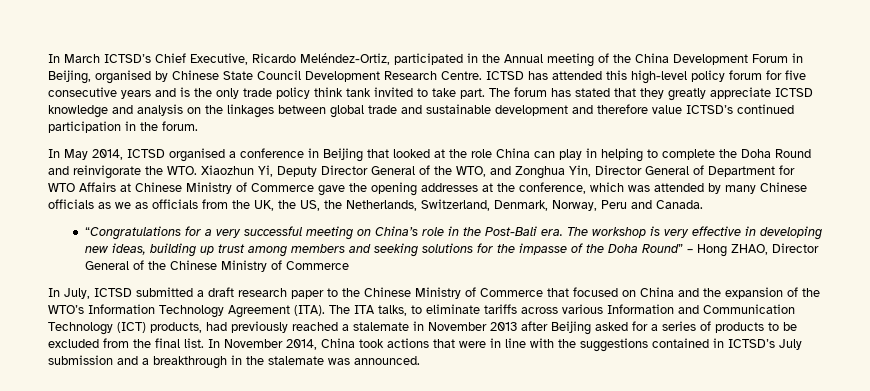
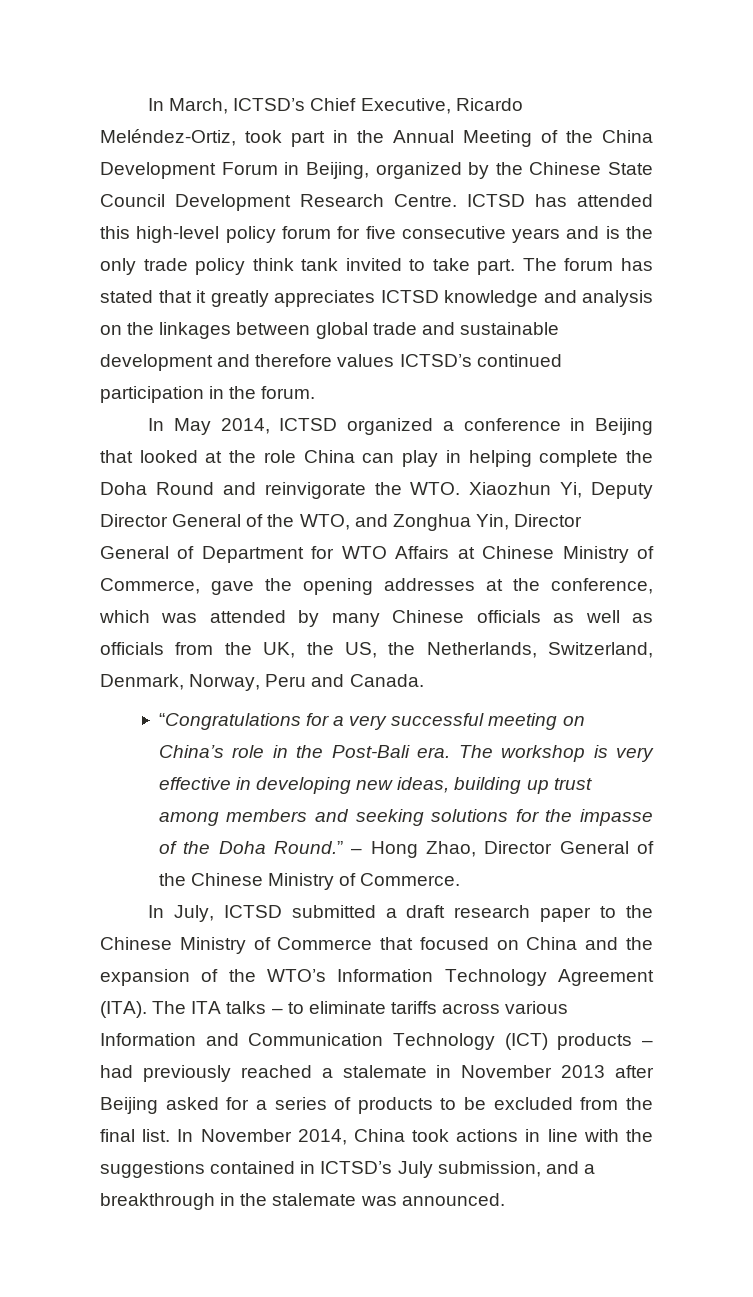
- In March ICTSD’s Chief Executive, Ricardo Meléndez-Ortiz, participated in the Annual meeting of the China Development Forum in Beijing, organised by Chinese State Council Development Research Centre.
+ In March, ICTSD’s Chief Executive, Ricardo Meléndez-Ortiz, took part in the Annual Meeting of the China Development Forum in Beijing, organized by the Chinese State Council Development Research Centre.
- The forum has stated that they greatly appreciate ICTSD knowledge and analysis on the linkages between global trade and sustainable development and therefore value ICTSD’s continued participation in the forum.
+ The forum has stated that it greatly appreciates ICTSD knowledge and analysis on the linkages between global trade and sustainable development and therefore values ICTSD’s continued participation in the forum.
- In May 2014, ICTSD organised a conference in Beijing that looked at the role China can play in helping to complete the Doha Round and reinvigorate the WTO. Xiaozhun Yi, Deputy Director General of the WTO, and Zonghua Yin, Director General of Department for WTO Affairs at Chinese Ministry of Commerce gave the opening addresses at the conference, which was attended by many Chinese officials as we as officials from the UK, the US, the Netherlands, Switzerland, Denmark, Norway, Peru and Canada.
+ In May 2014, ICTSD organized a conference in Beijing that looked at the role China can play in helping complete the Doha Round and reinvigorate the WTO. Xiaozhun Yi, Deputy Director General of the WTO, and Zonghua Yin, Director General of Department for WTO Affairs at Chinese Ministry of Commerce, gave the opening addresses at the conference, which was attended by many Chinese officials as well as officials from the UK, the US, the Netherlands, Switzerland, Denmark, Norway, Peru and Canada.
- The workshop is very effective in developing new ideas, building up trust among members and seeking solutions for the impasse of the Doha Round” – Hong ZHAO, Director General of the Chinese Ministry of Commerce
+ The workshop is very effective in developing new ideas, building up trust among members and seeking solutions for the impasse of the Doha Round.” – Hong Zhao, Director General of the Chinese Ministry of Commerce.
- The ITA talks, to eliminate tariffs across various Information and Communication Technology (ICT) products, had previously reached a stalemate in November 2013 after Beijing asked for a series of products to be excluded from the final list.
+ The ITA talks – to eliminate tariffs across various Information and Communication Technology (ICT) products – had previously reached a stalemate in November 2013 after Beijing asked for a series of products to be excluded from the final list.
- In November 2014, China took actions that were in line with the suggestions contained in ICTSD’s July submission and a breakthrough in the stalemate was announced.
+ In November 2014, China took actions in line with the suggestions contained in ICTSD’s July submission, and a breakthrough in the stalemate was announced.

